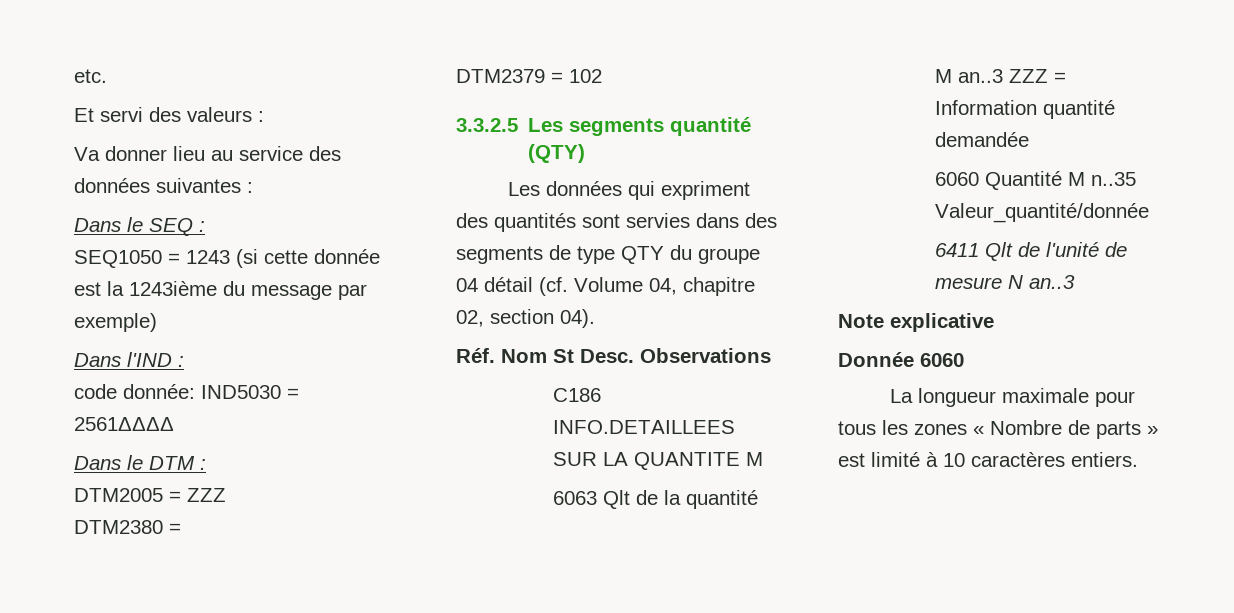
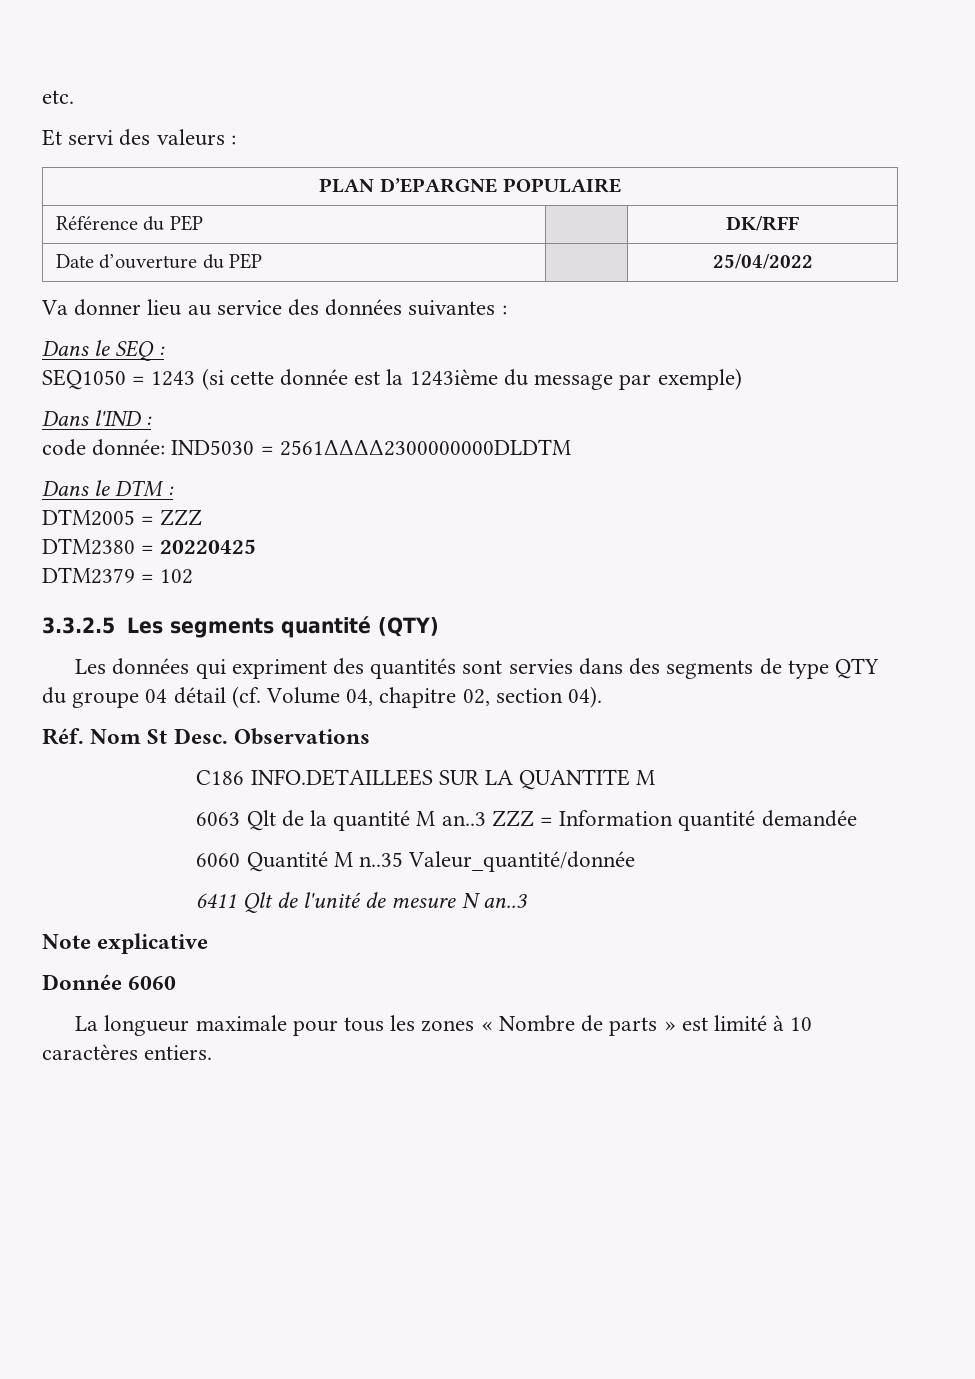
+ PLAN D’EPARGNE POPULAIRE
+ Référence du PEP | | DK/RFF
+ Date d’ouverture du PEP | | 25/04/2022
- code donnée: IND5030 = 2561ΔΔΔΔ
+ code donnée: IND5030 = 2561ΔΔΔΔ2300000000DLDTM
- DTM2380 =
+ DTM2380 = 20220425

